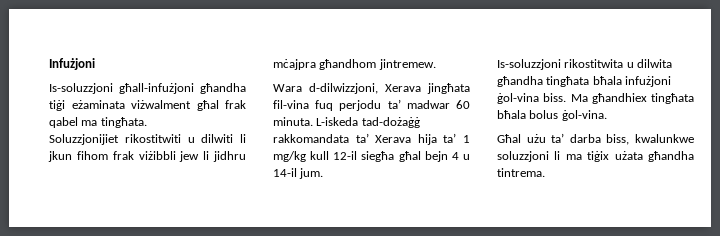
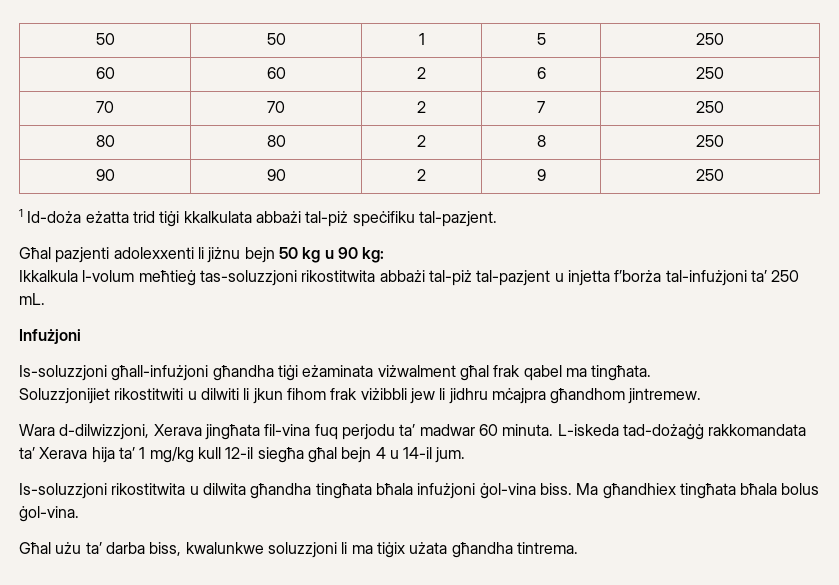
+ 50 | 50 | 1 | 5 | 250
+ 60 | 60 | 2 | 6 | 250
+ 70 | 70 | 2 | 7 | 250
+ 80 | 80 | 2 | 8 | 250
+ 90 | 90 | 2 | 9 | 250
+ 1 Id-doża eżatta trid tiġi kkalkulata abbażi tal-piż speċifiku tal-pazjent.
+ Għal pazjenti adolexxenti li jiżnu bejn 50 kg u 90 kg:
+ Ikkalkula l-volum meħtieġ tas-soluzzjoni rikostitwita abbażi tal-piż tal-pazjent u injetta f’borża tal-infużjoni ta’ 250 mL.

